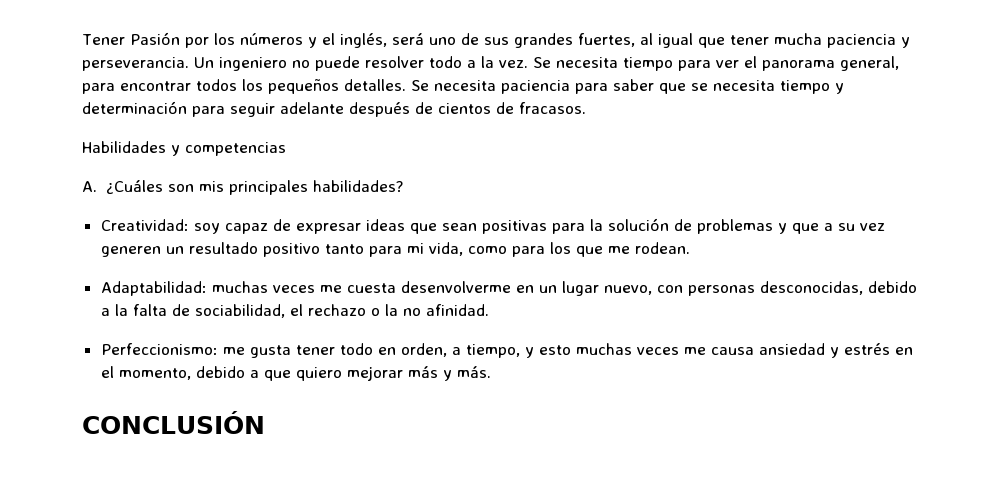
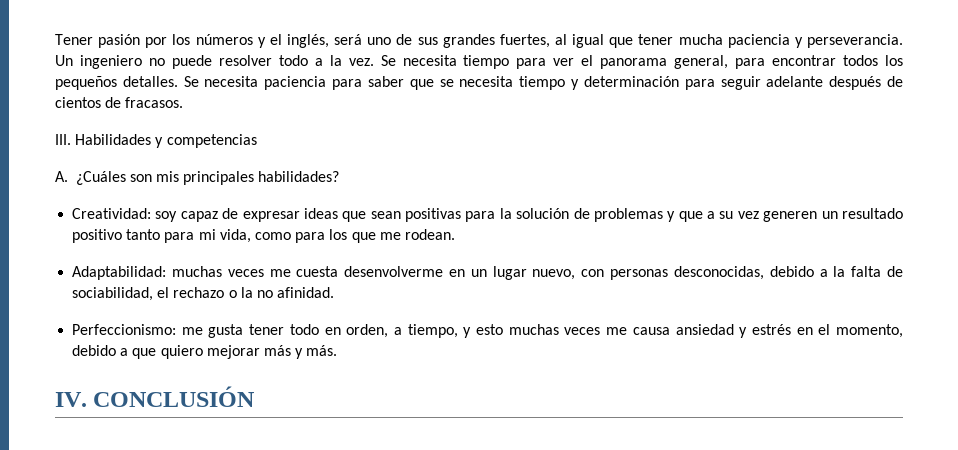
- Tener Pasión por los números y el inglés, será uno de sus grandes fuertes, al igual que tener mucha paciencia y perseverancia.
+ Tener pasión por los números y el inglés, será uno de sus grandes fuertes, al igual que tener mucha paciencia y perseverancia.
- Habilidades y competencias
+ III. Habilidades y competencias
- CONCLUSIÓN
+ IV. CONCLUSIÓN

